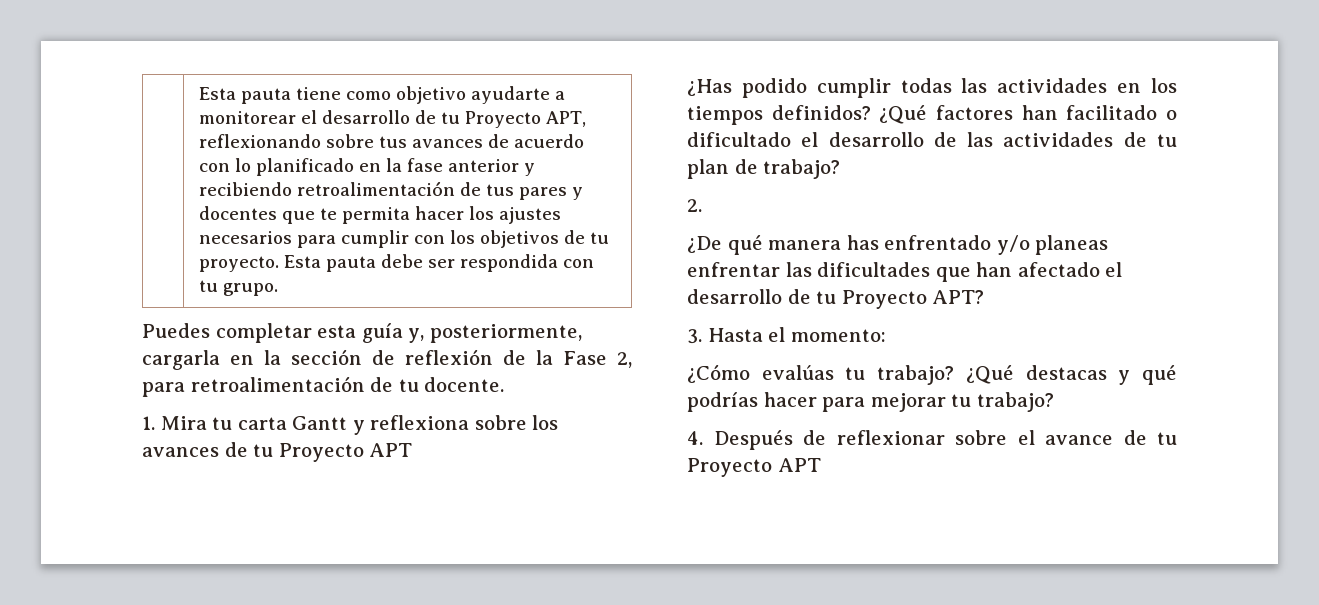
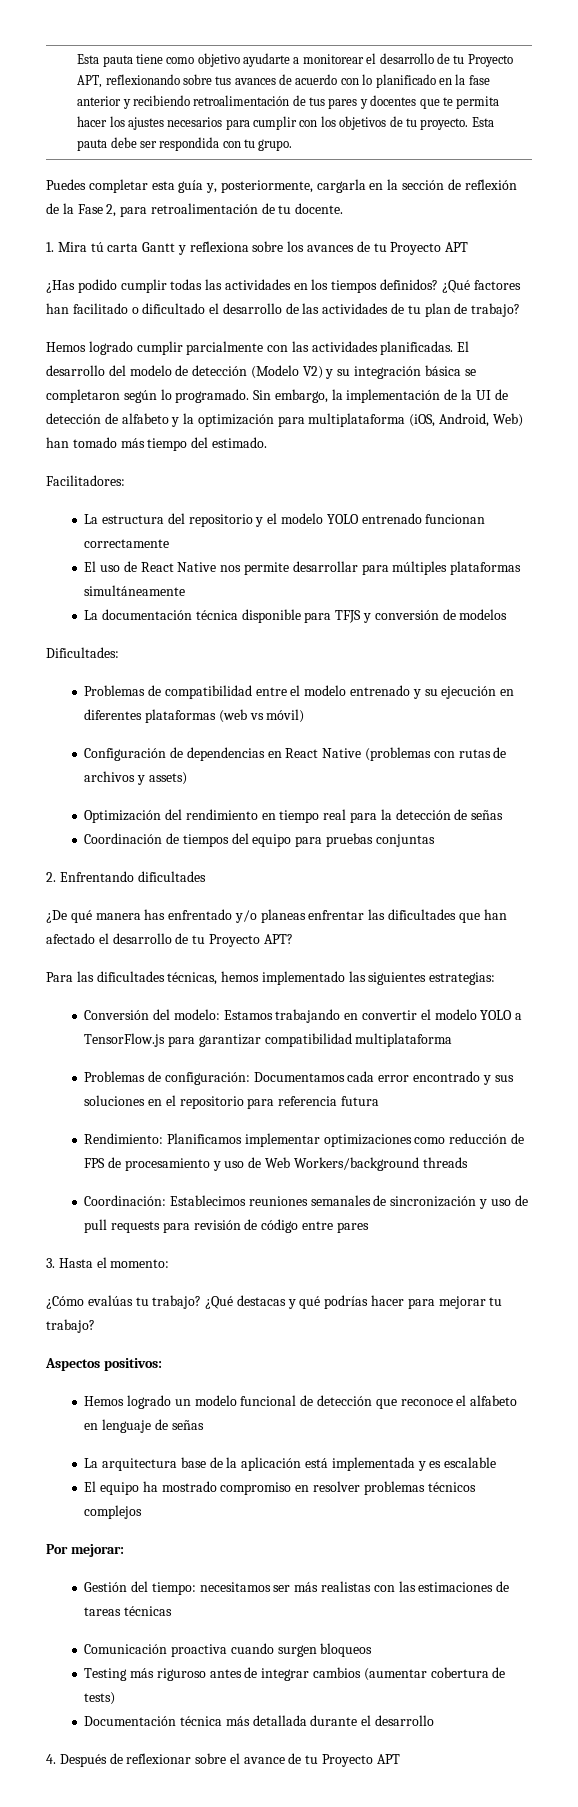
- 1. Mira tu carta Gantt y reflexiona sobre los avances de tu Proyecto APT
+ 1. Mira tú carta Gantt y reflexiona sobre los avances de tu Proyecto APT
+ Hemos logrado cumplir parcialmente con las actividades planificadas. El desarrollo del modelo de detección (Modelo V2) y su integración básica se completaron según lo programado. Sin embargo, la implementación de la UI de detección de alfabeto y la optimización para multiplataforma (iOS, Android, Web) han tomado más tiempo del estimado.
+ Facilitadores:
+ La estructura del repositorio y el modelo YOLO entrenado funcionan correctamente
+ El uso de React Native nos permite desarrollar para múltiples plataformas simultáneamente
+ La documentación técnica disponible para TFJS y conversión de modelos
+ Dificultades:
+ Problemas de compatibilidad entre el modelo entrenado y su ejecución en diferentes plataformas (web vs móvil)
+ Configuración de dependencias en React Native (problemas con rutas de archivos y assets)
+ Optimización del rendimiento en tiempo real para la detección de señas
+ Coordinación de tiempos del equipo para pruebas conjuntas
- 2.
+ 2. Enfrentando dificultades
+ Para las dificultades técnicas, hemos implementado las siguientes estrategias:
+ Conversión del modelo: Estamos trabajando en convertir el modelo YOLO a TensorFlow.js para garantizar compatibilidad multiplataforma
+ Problemas de configuración: Documentamos cada error encontrado y sus soluciones en el repositorio para referencia futura
+ Rendimiento: Planificamos implementar optimizaciones como reducción de FPS de procesamiento y uso de Web Workers/background threads
+ Coordinación: Establecimos reuniones semanales de sincronización y uso de pull requests para revisión de código entre pares
+ Aspectos positivos:
+ Hemos logrado un modelo funcional de detección que reconoce el alfabeto en lenguaje de señas
+ La arquitectura base de la aplicación está implementada y es escalable
+ El equipo ha mostrado compromiso en resolver problemas técnicos complejos
+ Por mejorar:
+ Gestión del tiempo: necesitamos ser más realistas con las estimaciones de tareas técnicas
+ Comunicación proactiva cuando surgen bloqueos
+ Testing más riguroso antes de integrar cambios (aumentar cobertura de tests)
+ Documentación técnica más detallada durante el desarrollo

